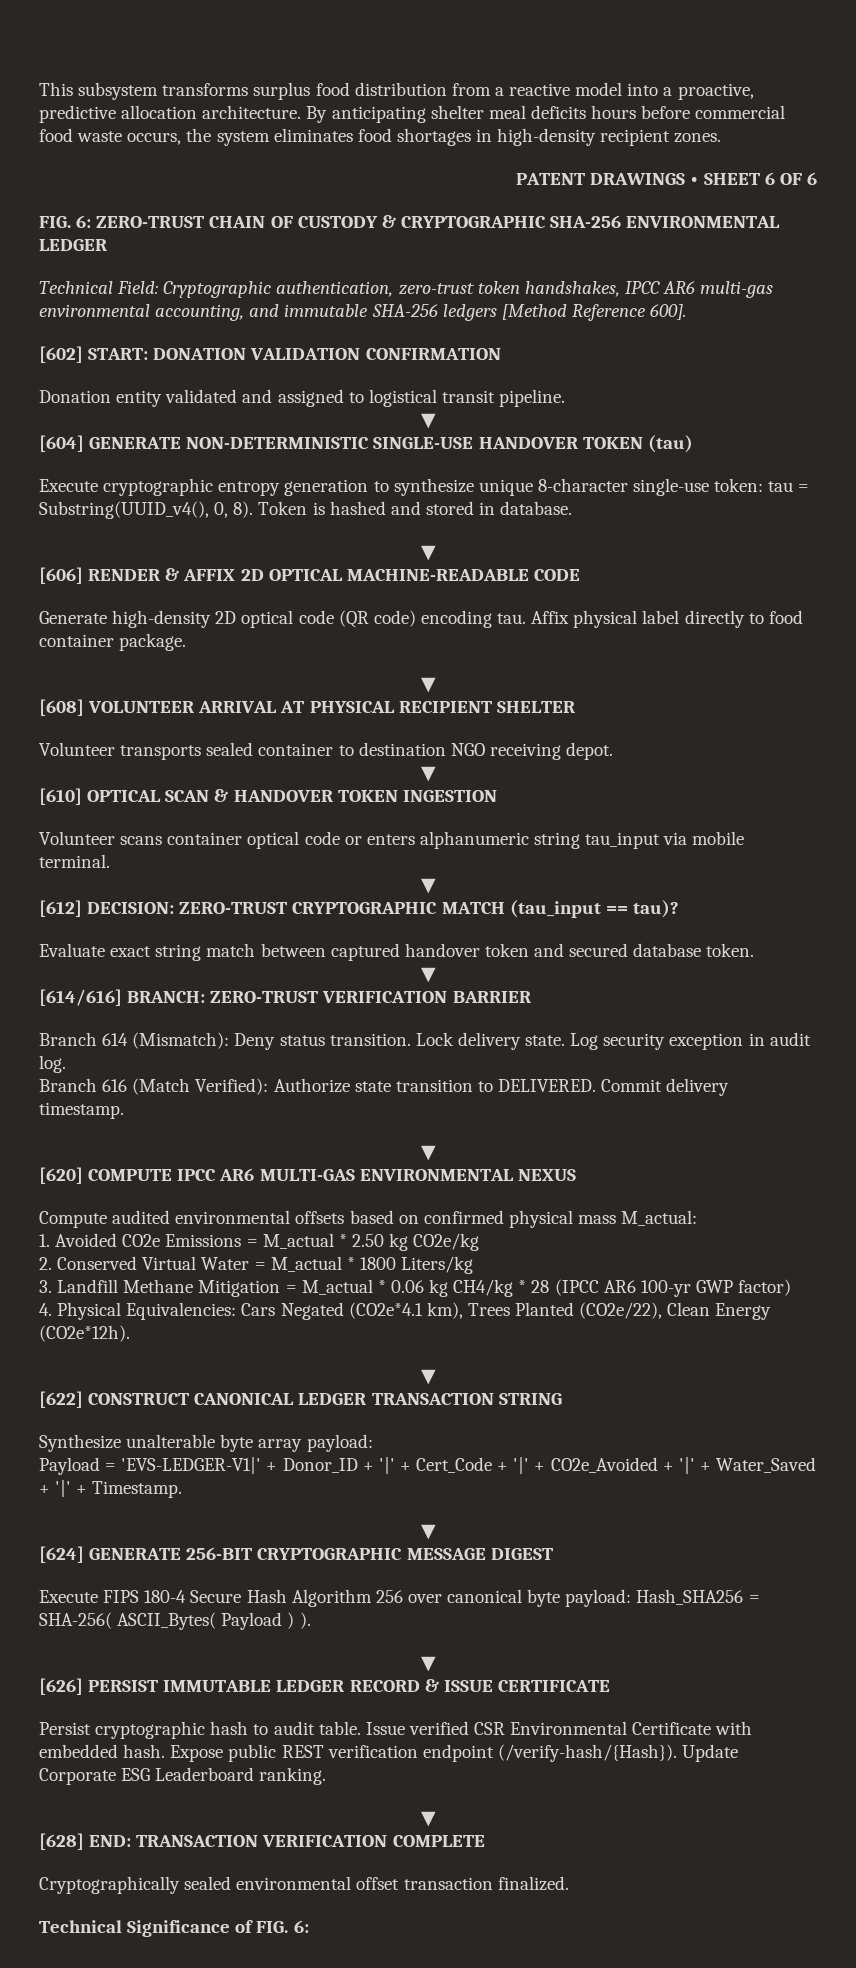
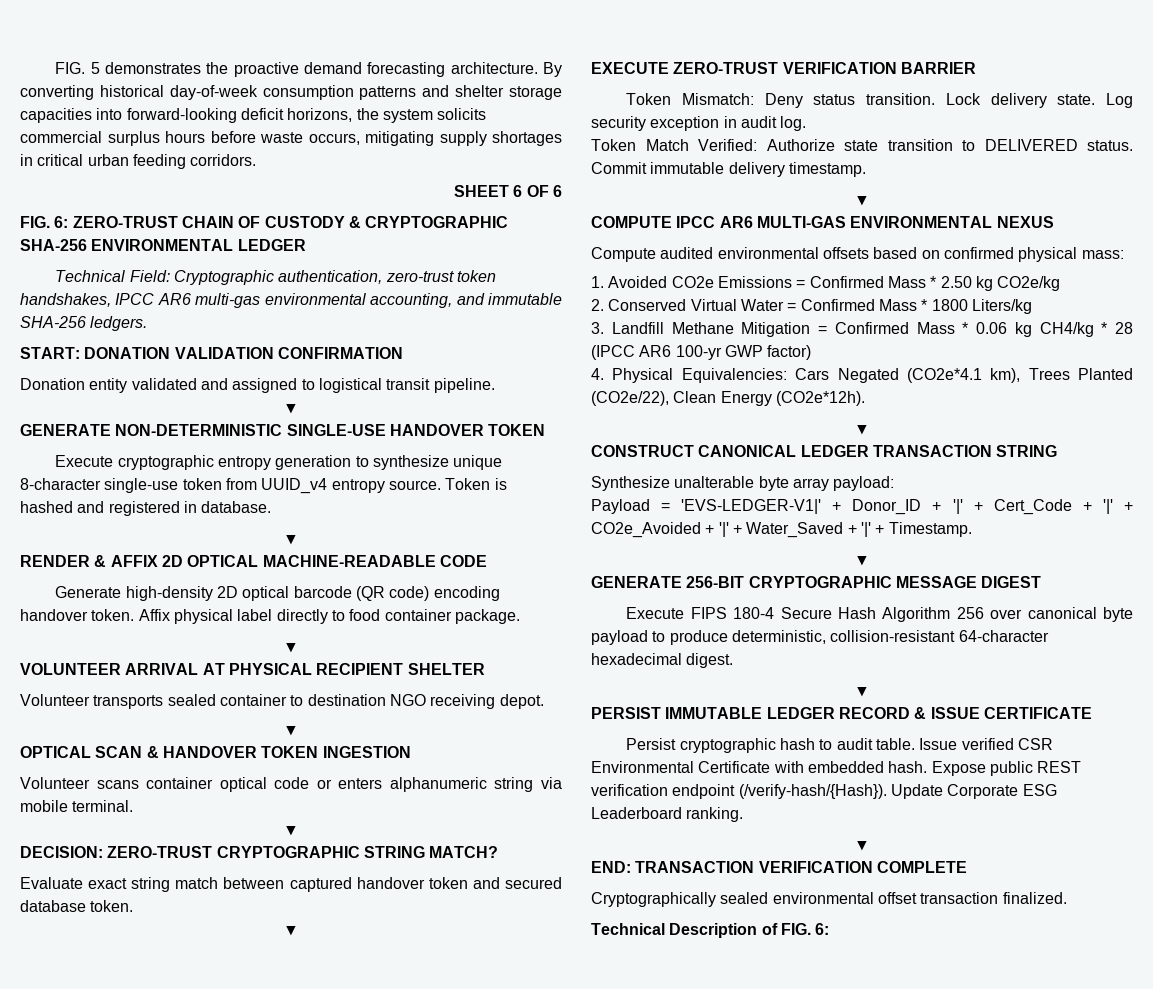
- This subsystem transforms surplus food distribution from a reactive model into a proactive, predictive allocation architecture. By anticipating shelter meal deficits hours before commercial food waste occurs, the system eliminates food shortages in high-density recipient zones.
- PATENT DRAWINGS • SHEET 6 OF 6
+ FIG. 5 demonstrates the proactive demand forecasting architecture. By converting historical day-of-week consumption patterns and shelter storage capacities into forward-looking deficit horizons, the system solicits commercial surplus hours before waste occurs, mitigating supply shortages in critical urban feeding corridors.
+ SHEET 6 OF 6
- Technical Field: Cryptographic authentication, zero-trust token handshakes, IPCC AR6 multi-gas environmental accounting, and immutable SHA-256 ledgers [Method Reference 600].
- [602] START: DONATION VALIDATION CONFIRMATION
+ Technical Field: Cryptographic authentication, zero-trust token handshakes, IPCC AR6 multi-gas environmental accounting, and immutable SHA-256 ledgers.
+ START: DONATION VALIDATION CONFIRMATION
- [604] GENERATE NON-DETERMINISTIC SINGLE-USE HANDOVER TOKEN (tau)
+ GENERATE NON-DETERMINISTIC SINGLE-USE HANDOVER TOKEN
- Execute cryptographic entropy generation to synthesize unique 8-character single-use token: tau = Substring(UUID_v4(), 0, 8).
+ Execute cryptographic entropy generation to synthesize unique 8-character single-use token from UUID_v4 entropy source.
- Token is hashed and stored in database.
+ Token is hashed and registered in database.
- [606] RENDER & AFFIX 2D OPTICAL MACHINE-READABLE CODE
+ RENDER & AFFIX 2D OPTICAL MACHINE-READABLE CODE
- Generate high-density 2D optical code (QR code) encoding tau.
+ Generate high-density 2D optical barcode (QR code) encoding handover token.
- [608] VOLUNTEER ARRIVAL AT PHYSICAL RECIPIENT SHELTER
+ VOLUNTEER ARRIVAL AT PHYSICAL RECIPIENT SHELTER
- [610] OPTICAL SCAN & HANDOVER TOKEN INGESTION
+ OPTICAL SCAN & HANDOVER TOKEN INGESTION
- Volunteer scans container optical code or enters alphanumeric string tau_input via mobile terminal.
+ Volunteer scans container optical code or enters alphanumeric string via mobile terminal.
- [612] DECISION: ZERO-TRUST CRYPTOGRAPHIC MATCH (tau_input == tau)?
+ DECISION: ZERO-TRUST CRYPTOGRAPHIC STRING MATCH?
- [614/616] BRANCH: ZERO-TRUST VERIFICATION BARRIER
+ EXECUTE ZERO-TRUST VERIFICATION BARRIER
- Branch 614 (Mismatch): Deny status transition.
+ Token Mismatch: Deny status transition.
- Branch 616 (Match Verified): Authorize state transition to DELIVERED. Commit delivery timestamp.
+ Token Match Verified: Authorize state transition to DELIVERED status. Commit immutable delivery timestamp.
- [620] COMPUTE IPCC AR6 MULTI-GAS ENVIRONMENTAL NEXUS
+ COMPUTE IPCC AR6 MULTI-GAS ENVIRONMENTAL NEXUS
- Compute audited environmental offsets based on confirmed physical mass M_actual:
+ Compute audited environmental offsets based on confirmed physical mass:
- 1. Avoided CO2e Emissions = M_actual * 2.50 kg CO2e/kg
+ 1. Avoided CO2e Emissions = Confirmed Mass * 2.50 kg CO2e/kg
- 2. Conserved Virtual Water = M_actual * 1800 Liters/kg
+ 2. Conserved Virtual Water = Confirmed Mass * 1800 Liters/kg
- 3. Landfill Methane Mitigation = M_actual * 0.06 kg CH4/kg * 28 (IPCC AR6 100-yr GWP factor)
+ 3. Landfill Methane Mitigation = Confirmed Mass * 0.06 kg CH4/kg * 28 (IPCC AR6 100-yr GWP factor)
- [622] CONSTRUCT CANONICAL LEDGER TRANSACTION STRING
+ CONSTRUCT CANONICAL LEDGER TRANSACTION STRING
- [624] GENERATE 256-BIT CRYPTOGRAPHIC MESSAGE DIGEST
+ GENERATE 256-BIT CRYPTOGRAPHIC MESSAGE DIGEST
- Execute FIPS 180-4 Secure Hash Algorithm 256 over canonical byte payload: Hash_SHA256 = SHA-256( ASCII_Bytes( Payload ) ).
+ Execute FIPS 180-4 Secure Hash Algorithm 256 over canonical byte payload to produce deterministic, collision-resistant 64-character hexadecimal digest.
  ▼
- [626] PERSIST IMMUTABLE LEDGER RECORD & ISSUE CERTIFICATE
+ PERSIST IMMUTABLE LEDGER RECORD & ISSUE CERTIFICATE
- [628] END: TRANSACTION VERIFICATION COMPLETE
+ END: TRANSACTION VERIFICATION COMPLETE
- Technical Significance of FIG. 6:
+ Technical Description of FIG. 6:

